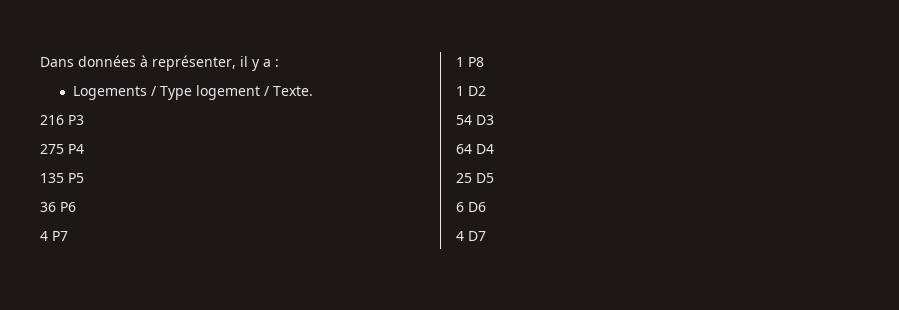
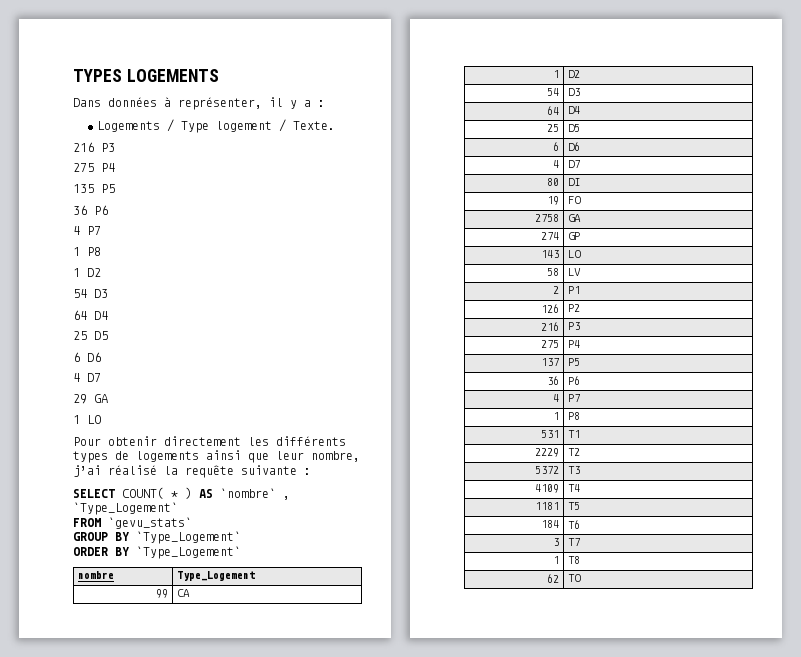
+ TYPES LOGEMENTS
+ 29 GA
+ 1 LO
+ Pour obtenir directement les différents types de logements ainsi que leur nombre, j’ai réalisé la requête suivante :
+ SELECT COUNT( * ) AS `nombre` , `Type_Logement`
+ FROM `gevu_stats`
+ GROUP BY `Type_Logement`
+ ORDER BY `Type_Logement`
+ nombre | Type_Logement
+ 99 | CA
+ 1 | D2
+ 54 | D3
+ 64 | D4
+ 25 | D5
+ 6 | D6
+ 4 | D7
+ 80 | DI
+ 19 | FO
+ 2758 | GA
+ 274 | GP
+ 143 | LO
+ 58 | LV
+ 2 | P1
+ 126 | P2
+ 216 | P3
+ 275 | P4
+ 137 | P5
+ 36 | P6
+ 4 | P7
+ 1 | P8
+ 531 | T1
+ 2229 | T2
+ 5372 | T3
+ 4109 | T4
+ 1181 | T5
+ 184 | T6
+ 3 | T7
+ 1 | T8
+ 62 | TO

